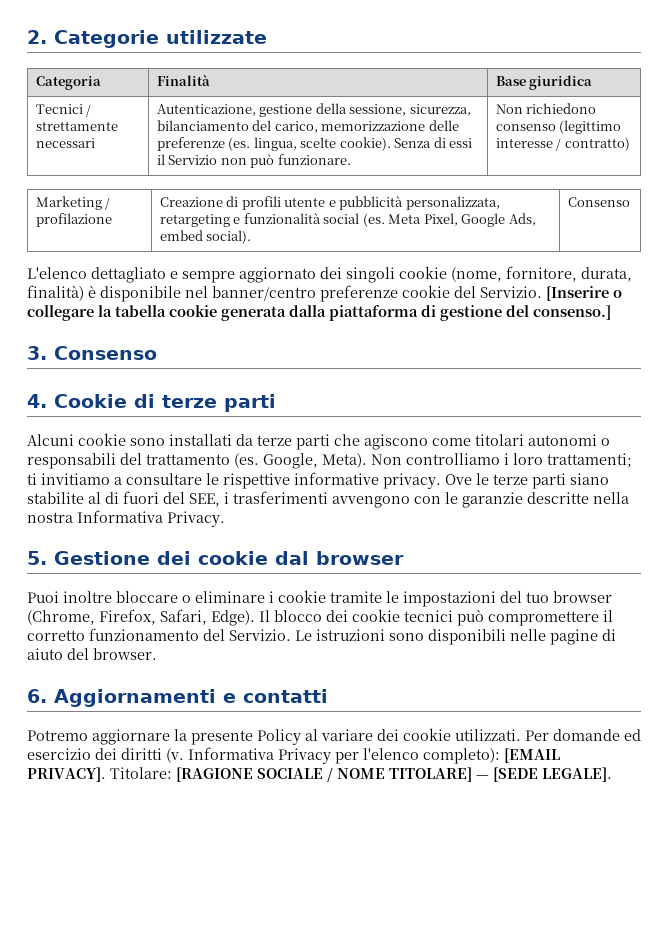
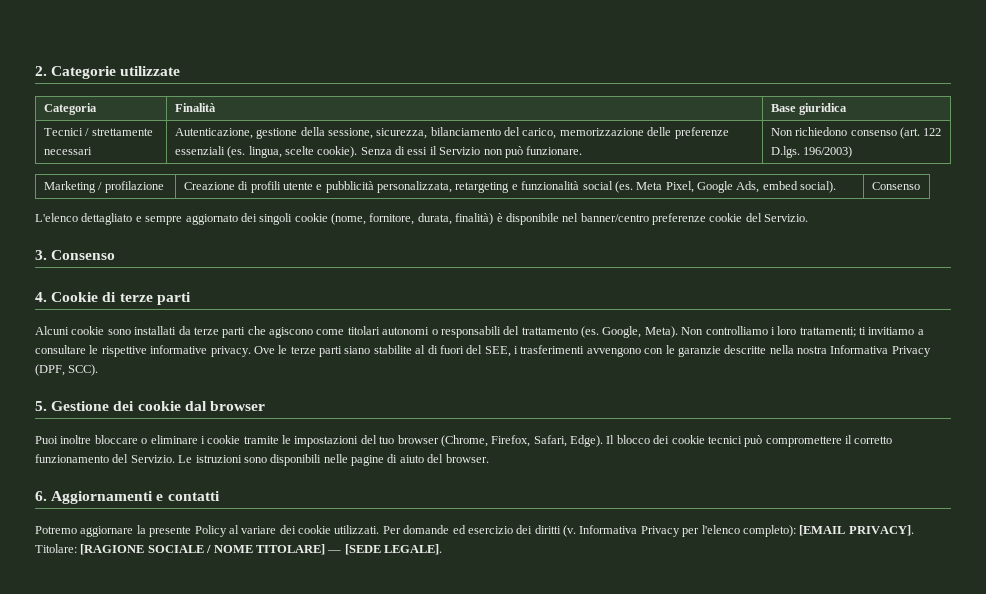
- Tecnici / strettamente necessari | Autenticazione, gestione della sessione, sicurezza, bilanciamento del carico, memorizzazione delle preferenze (es. lingua, scelte cookie). Senza di essi il Servizio non può funzionare. | Non richiedono consenso (legittimo interesse / contratto)
+ Tecnici / strettamente necessari | Autenticazione, gestione della sessione, sicurezza, bilanciamento del carico, memorizzazione delle preferenze essenziali (es. lingua, scelte cookie). Senza di essi il Servizio non può funzionare. | Non richiedono consenso (art. 122 D.lgs. 196/2003)
- [Inserire o collegare la tabella cookie generata dalla piattaforma di gestione del consenso.]
- Ove le terze parti siano stabilite al di fuori del SEE, i trasferimenti avvengono con le garanzie descritte nella nostra Informativa Privacy.
+ Ove le terze parti siano stabilite al di fuori del SEE, i trasferimenti avvengono con le garanzie descritte nella nostra Informativa Privacy (DPF, SCC).

